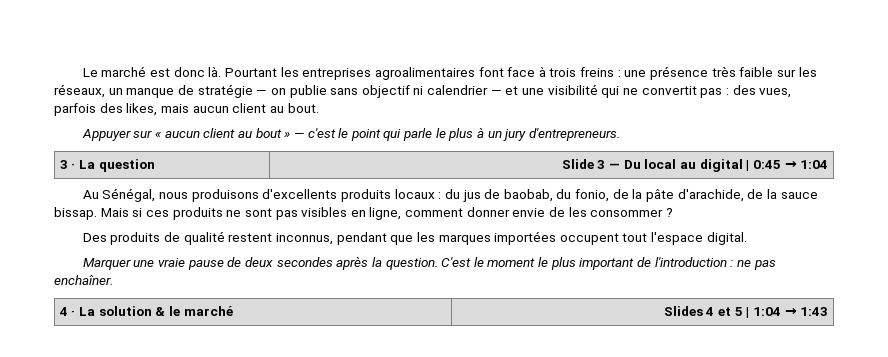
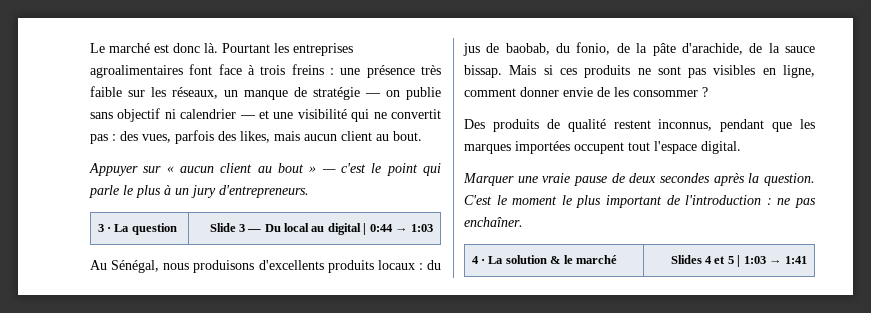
- 3 · La question | Slide 3 — Du local au digital | 0:45 → 1:04
+ 3 · La question | Slide 3 — Du local au digital | 0:44 → 1:03
- 4 · La solution & le marché | Slides 4 et 5 | 1:04 → 1:43
+ 4 · La solution & le marché | Slides 4 et 5 | 1:03 → 1:41

